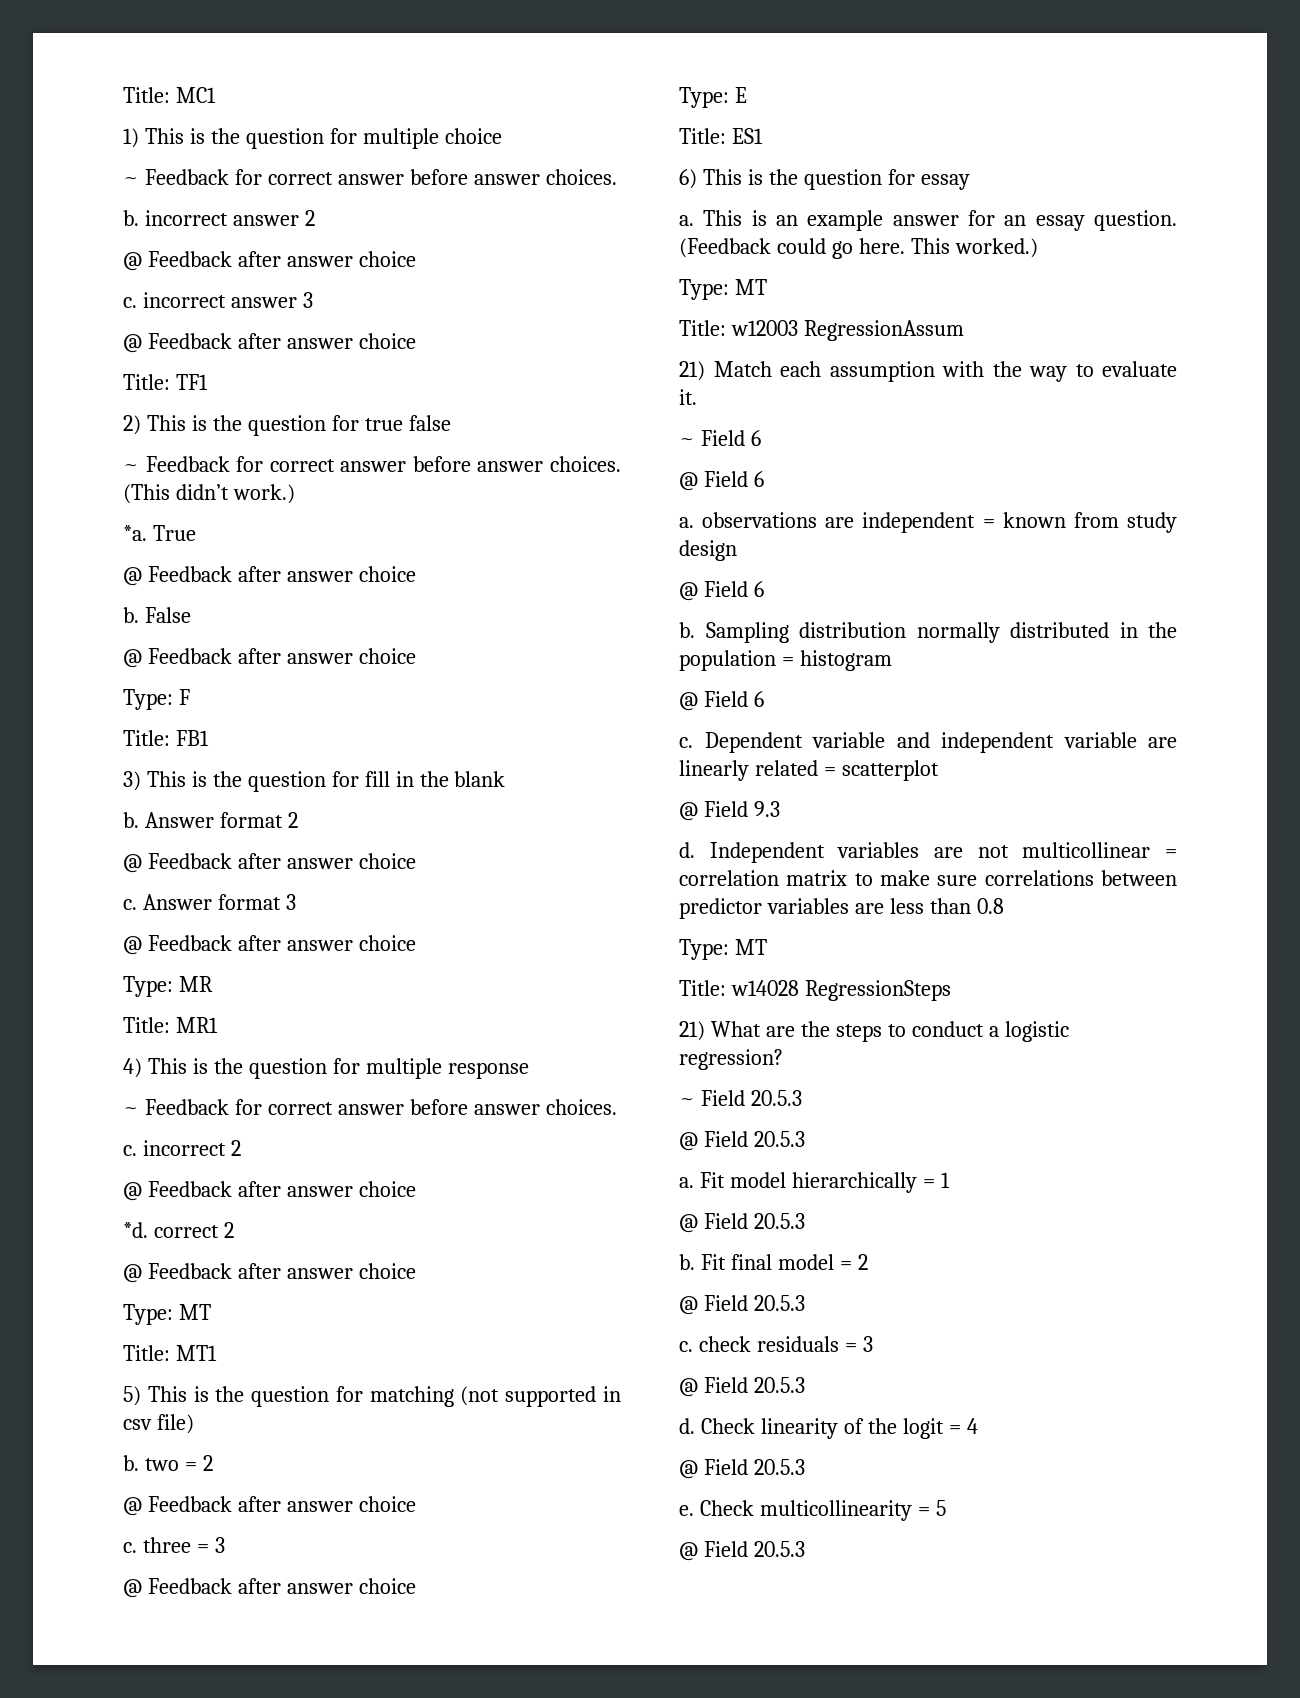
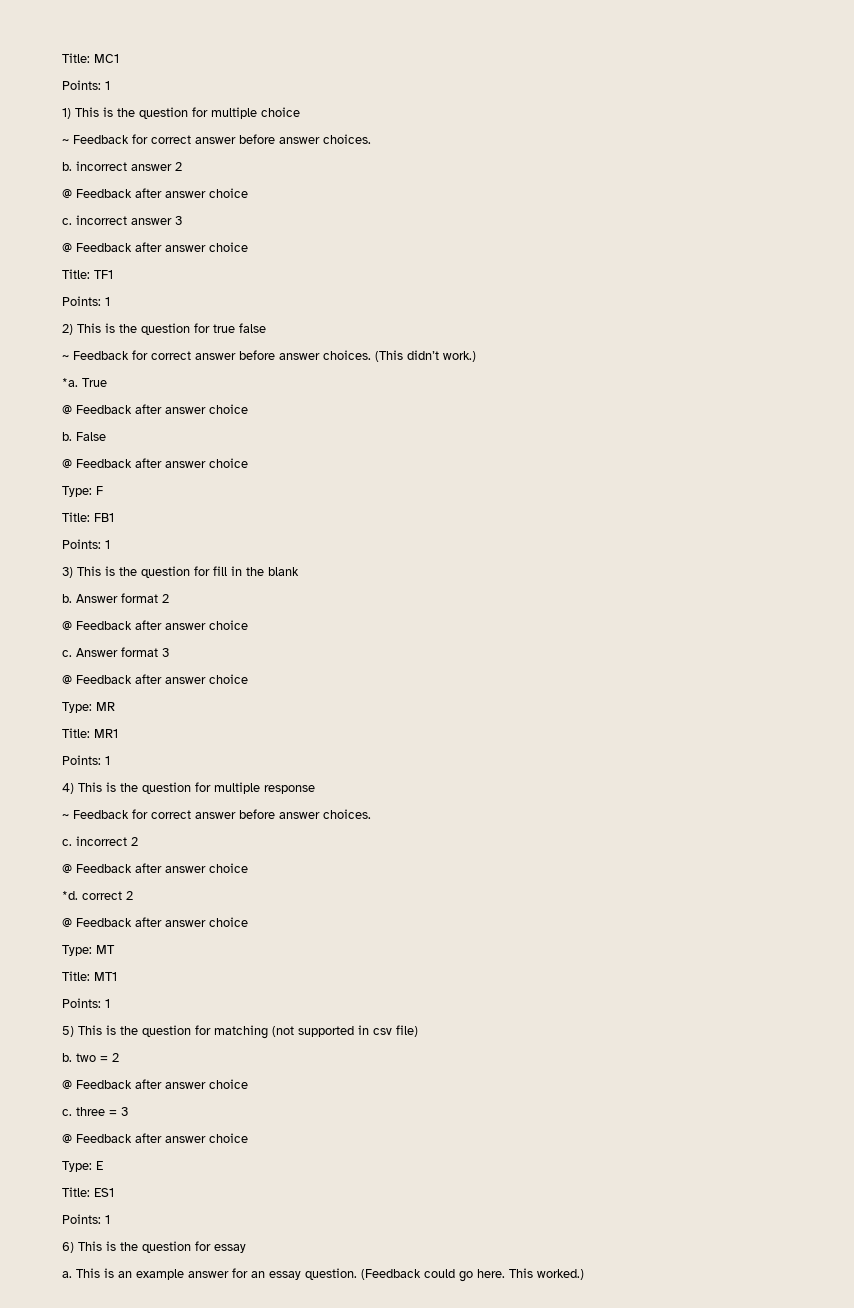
  Title: MC1
+ Points: 1
  Title: TF1
+ Points: 1
  Title: FB1
+ Points: 1
  Title: MR1
+ Points: 1
  Title: MT1
+ Points: 1
  Title: ES1
+ Points: 1
  This worked.)
- Type: MT
- Title: w12003 RegressionAssum
- 21) Match each assumption with the way to evaluate it.
- ~ Field 6
- @ Field 6
- a. observations are independent = known from study design
- @ Field 6
- b. Sampling distribution normally distributed in the population = histogram
- @ Field 6
- c. Dependent variable and independent variable are linearly related = scatterplot
- @ Field 9.3
- d. Independent variables are not multicollinear = correlation matrix to make sure correlations between predictor variables are less than 0.8
- Type: MT
- Title: w14028 RegressionSteps
- 21) What are the steps to conduct a logistic regression?
- ~ Field 20.5.3
- @ Field 20.5.3
- a. Fit model hierarchically = 1
- @ Field 20.5.3
- b. Fit final model = 2
- @ Field 20.5.3
- c. check residuals = 3
- @ Field 20.5.3
- d. Check linearity of the logit = 4
- @ Field 20.5.3
- e. Check multicollinearity = 5
- @ Field 20.5.3

